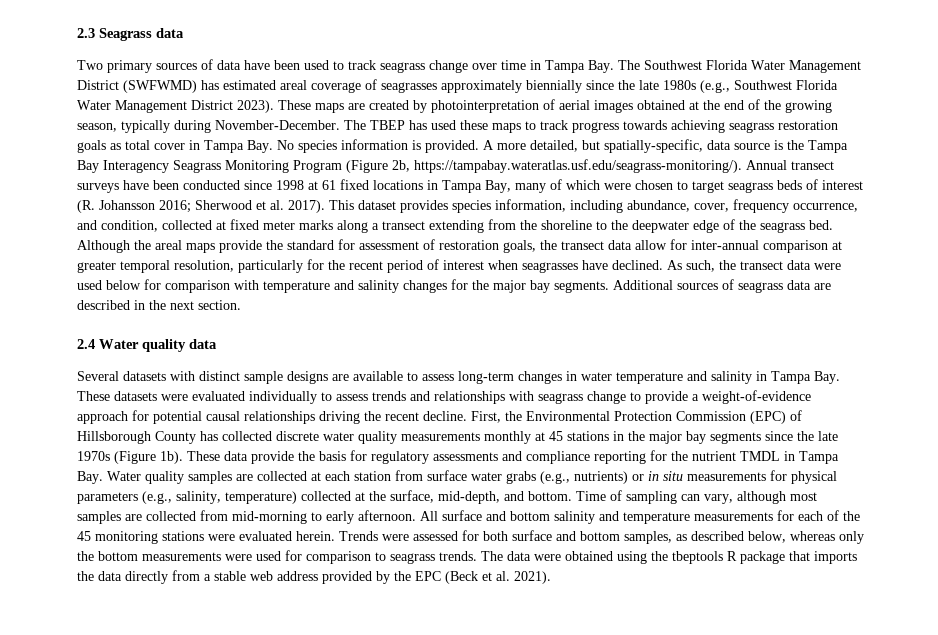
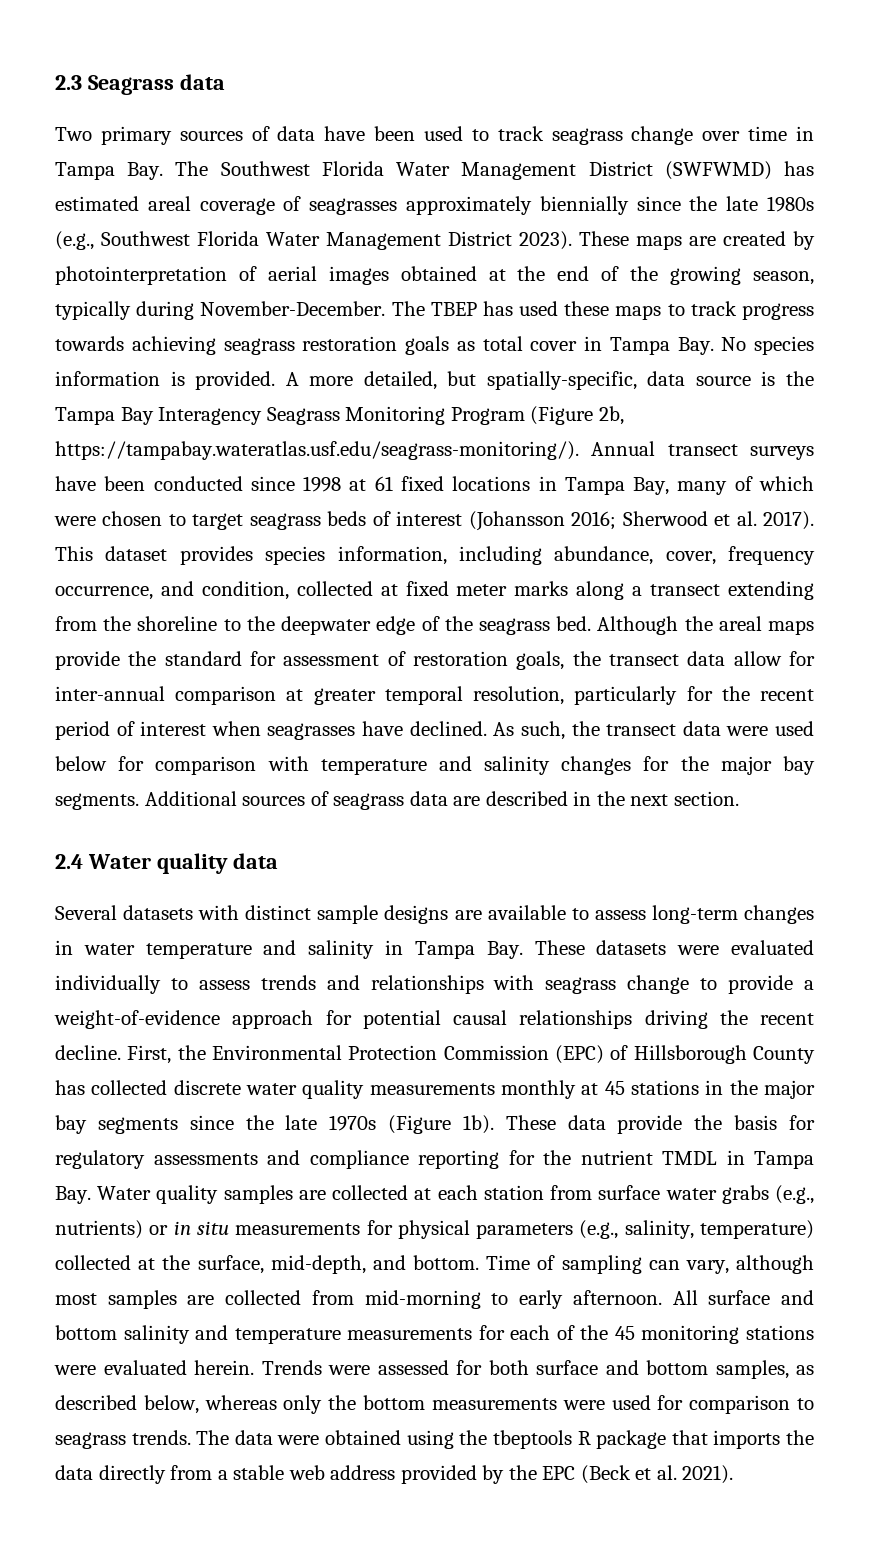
- A more detailed, but spatially-specific, data source is the Tampa Bay Interagency Seagrass Monitoring Program (Figure 2b, https://tampabay.wateratlas.usf.edu/seagrass-monitoring/). Annual transect surveys have been conducted since 1998 at 61 fixed locations in Tampa Bay, many of which were chosen to target seagrass beds of interest (R. Johansson 2016; Sherwood et al. 2017).
+ A more detailed, but spatially-specific, data source is the Tampa Bay Interagency Seagrass Monitoring Program (Figure 2b, https://tampabay.wateratlas.usf.edu/seagrass-monitoring/). Annual transect surveys have been conducted since 1998 at 61 fixed locations in Tampa Bay, many of which were chosen to target seagrass beds of interest (Johansson 2016; Sherwood et al. 2017).

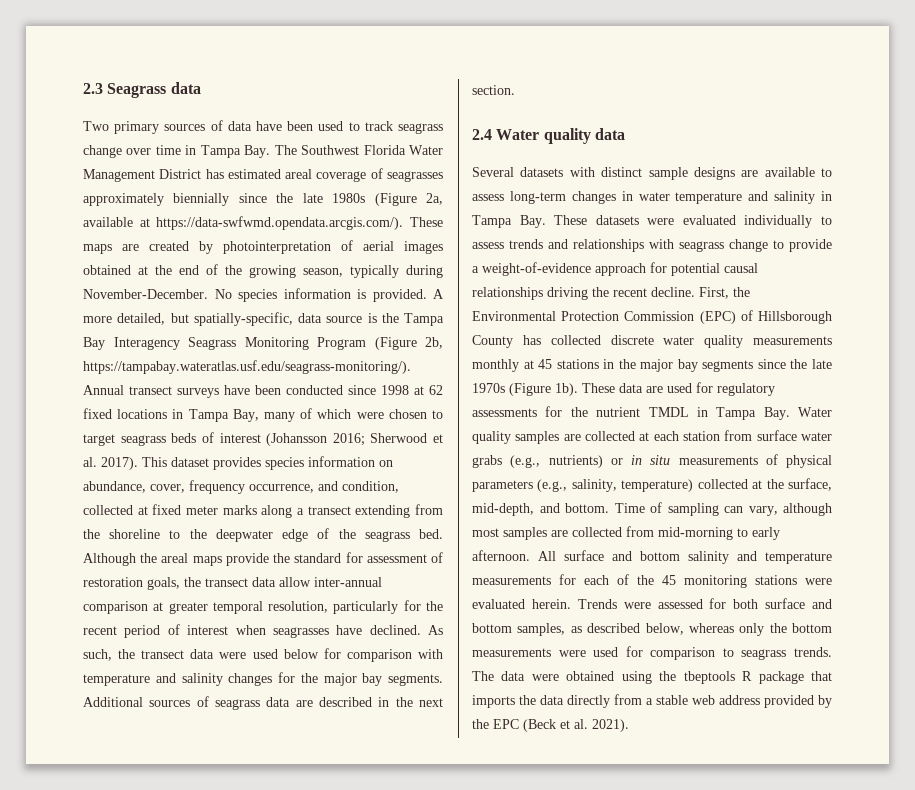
- Two primary sources of data have been used to track seagrass change over time in Tampa Bay. The Southwest Florida Water Management District (SWFWMD) has estimated areal coverage of seagrasses approximately biennially since the late 1980s (e.g., Southwest Florida Water Management District 2023). These maps are created by photointerpretation of aerial images obtained at the end of the growing season, typically during November-December.
+ Two primary sources of data have been used to track seagrass change over time in Tampa Bay. The Southwest Florida Water Management District has estimated areal coverage of seagrasses approximately biennially since the late 1980s (Figure 2a, available at https://data-swfwmd.opendata.arcgis.com/). These maps are created by photointerpretation of aerial images obtained at the end of the growing season, typically during November-December.
- The TBEP has used these maps to track progress towards achieving seagrass restoration goals as total cover in Tampa Bay. No species information is provided.
+ No species information is provided.
- A more detailed, but spatially-specific, data source is the Tampa Bay Interagency Seagrass Monitoring Program (Figure 2b, https://tampabay.wateratlas.usf.edu/seagrass-monitoring/). Annual transect surveys have been conducted since 1998 at 61 fixed locations in Tampa Bay, many of which were chosen to target seagrass beds of interest (Johansson 2016; Sherwood et al. 2017).
+ A more detailed, but spatially-specific, data source is the Tampa Bay Interagency Seagrass Monitoring Program (Figure 2b, https://tampabay.wateratlas.usf.edu/seagrass-monitoring/). Annual transect surveys have been conducted since 1998 at 62 fixed locations in Tampa Bay, many of which were chosen to target seagrass beds of interest (Johansson 2016; Sherwood et al. 2017).
- This dataset provides species information, including abundance, cover, frequency occurrence, and condition, collected at fixed meter marks along a transect extending from the shoreline to the deepwater edge of the seagrass bed.
+ This dataset provides species information on abundance, cover, frequency occurrence, and condition, collected at fixed meter marks along a transect extending from the shoreline to the deepwater edge of the seagrass bed.
- Although the areal maps provide the standard for assessment of restoration goals, the transect data allow for inter-annual comparison at greater temporal resolution, particularly for the recent period of interest when seagrasses have declined.
+ Although the areal maps provide the standard for assessment of restoration goals, the transect data allow inter-annual comparison at greater temporal resolution, particularly for the recent period of interest when seagrasses have declined.
- These data provide the basis for regulatory assessments and compliance reporting for the nutrient TMDL in Tampa Bay. Water quality samples are collected at each station from surface water grabs (e.g., nutrients) or in situ measurements for physical parameters (e.g., salinity, temperature) collected at the surface, mid-depth, and bottom.
+ These data are used for regulatory assessments for the nutrient TMDL in Tampa Bay. Water quality samples are collected at each station from surface water grabs (e.g., nutrients) or in situ measurements of physical parameters (e.g., salinity, temperature) collected at the surface, mid-depth, and bottom.

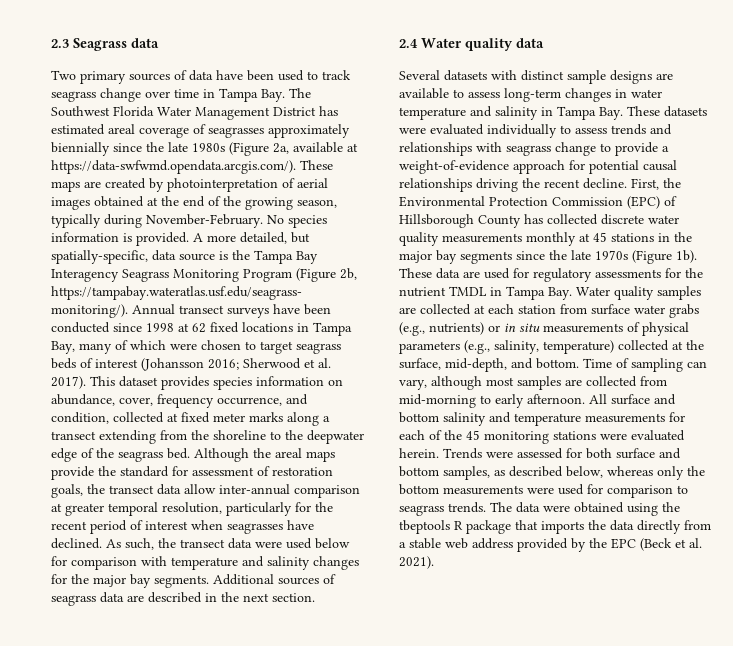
- Two primary sources of data have been used to track seagrass change over time in Tampa Bay. The Southwest Florida Water Management District has estimated areal coverage of seagrasses approximately biennially since the late 1980s (Figure 2a, available at https://data-swfwmd.opendata.arcgis.com/). These maps are created by photointerpretation of aerial images obtained at the end of the growing season, typically during November-December.
+ Two primary sources of data have been used to track seagrass change over time in Tampa Bay. The Southwest Florida Water Management District has estimated areal coverage of seagrasses approximately biennially since the late 1980s (Figure 2a, available at https://data-swfwmd.opendata.arcgis.com/). These maps are created by photointerpretation of aerial images obtained at the end of the growing season, typically during November-February.

